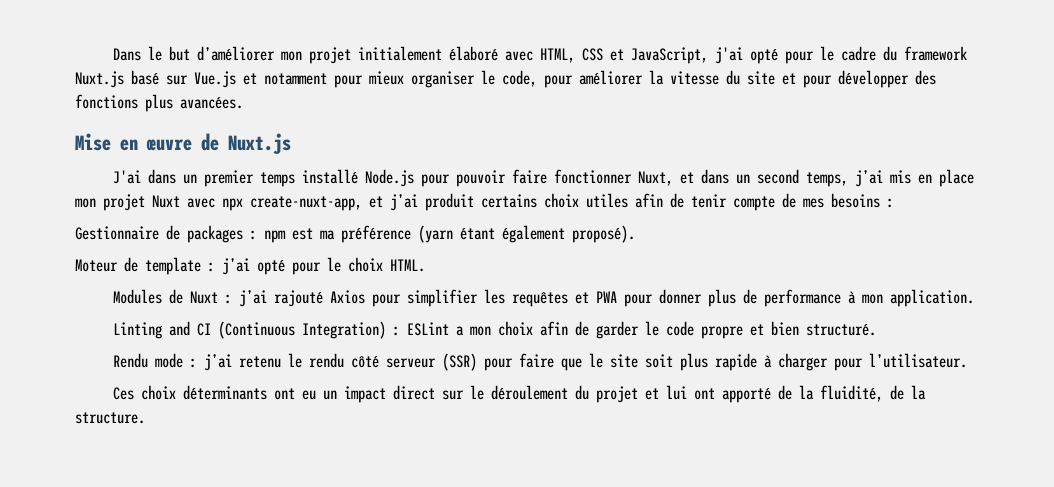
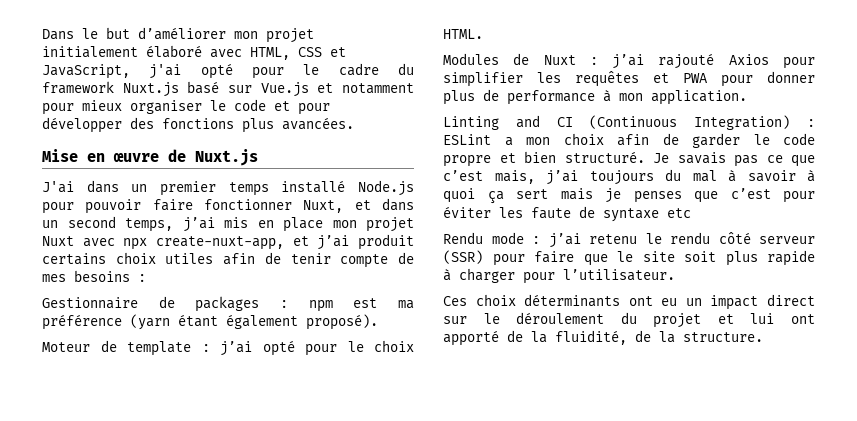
- Dans le but d’améliorer mon projet initialement élaboré avec HTML, CSS et JavaScript, j'ai opté pour le cadre du framework Nuxt.js basé sur Vue.js et notamment pour mieux organiser le code, pour améliorer la vitesse du site et pour développer des fonctions plus avancées.
+ Dans le but d’améliorer mon projet initialement élaboré avec HTML, CSS et JavaScript, j'ai opté pour le cadre du framework Nuxt.js basé sur Vue.js et notamment pour mieux organiser le code et pour développer des fonctions plus avancées.
+ Je savais pas ce que c’est mais, j’ai toujours du mal à savoir à quoi ça sert mais je penses que c’est pour éviter les faute de syntaxe etc

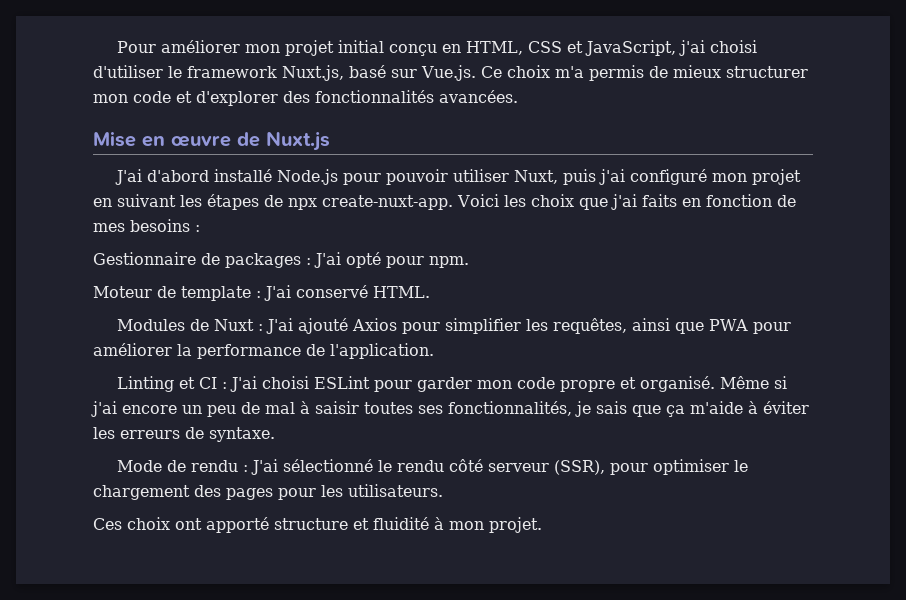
- Dans le but d’améliorer mon projet initialement élaboré avec HTML, CSS et JavaScript, j'ai opté pour le cadre du framework Nuxt.js basé sur Vue.js et notamment pour mieux organiser le code et pour développer des fonctions plus avancées.
+ Pour améliorer mon projet initial conçu en HTML, CSS et JavaScript, j'ai choisi d'utiliser le framework Nuxt.js, basé sur Vue.js. Ce choix m'a permis de mieux structurer mon code et d'explorer des fonctionnalités avancées.
- J'ai dans un premier temps installé Node.js pour pouvoir faire fonctionner Nuxt, et dans un second temps, j’ai mis en place mon projet Nuxt avec npx create-nuxt-app, et j’ai produit certains choix utiles afin de tenir compte de mes besoins :
+ J'ai d'abord installé Node.js pour pouvoir utiliser Nuxt, puis j'ai configuré mon projet en suivant les étapes de npx create-nuxt-app. Voici les choix que j'ai faits en fonction de mes besoins :
- Gestionnaire de packages : npm est ma préférence (yarn étant également proposé).
+ Gestionnaire de packages : J'ai opté pour npm.
- Moteur de template : j’ai opté pour le choix HTML.
+ Moteur de template : J'ai conservé HTML.
- Modules de Nuxt : j’ai rajouté Axios pour simplifier les requêtes et PWA pour donner plus de performance à mon application.
- Linting and CI (Continuous Integration) : ESLint a mon choix afin de garder le code propre et bien structuré. Je savais pas ce que c’est mais, j’ai toujours du mal à savoir à quoi ça sert mais je penses que c’est pour éviter les faute de syntaxe etc
- Rendu mode : j’ai retenu le rendu côté serveur (SSR) pour faire que le site soit plus rapide à charger pour l’utilisateur.
- Ces choix déterminants ont eu un impact direct sur le déroulement du projet et lui ont apporté de la fluidité, de la structure.
+ Modules de Nuxt : J'ai ajouté Axios pour simplifier les requêtes, ainsi que PWA pour améliorer la performance de l'application.
+ Linting et CI : J'ai choisi ESLint pour garder mon code propre et organisé. Même si j'ai encore un peu de mal à saisir toutes ses fonctionnalités, je sais que ça m'aide à éviter les erreurs de syntaxe.
+ Mode de rendu : J'ai sélectionné le rendu côté serveur (SSR), pour optimiser le chargement des pages pour les utilisateurs.
+ Ces choix ont apporté structure et fluidité à mon projet.

